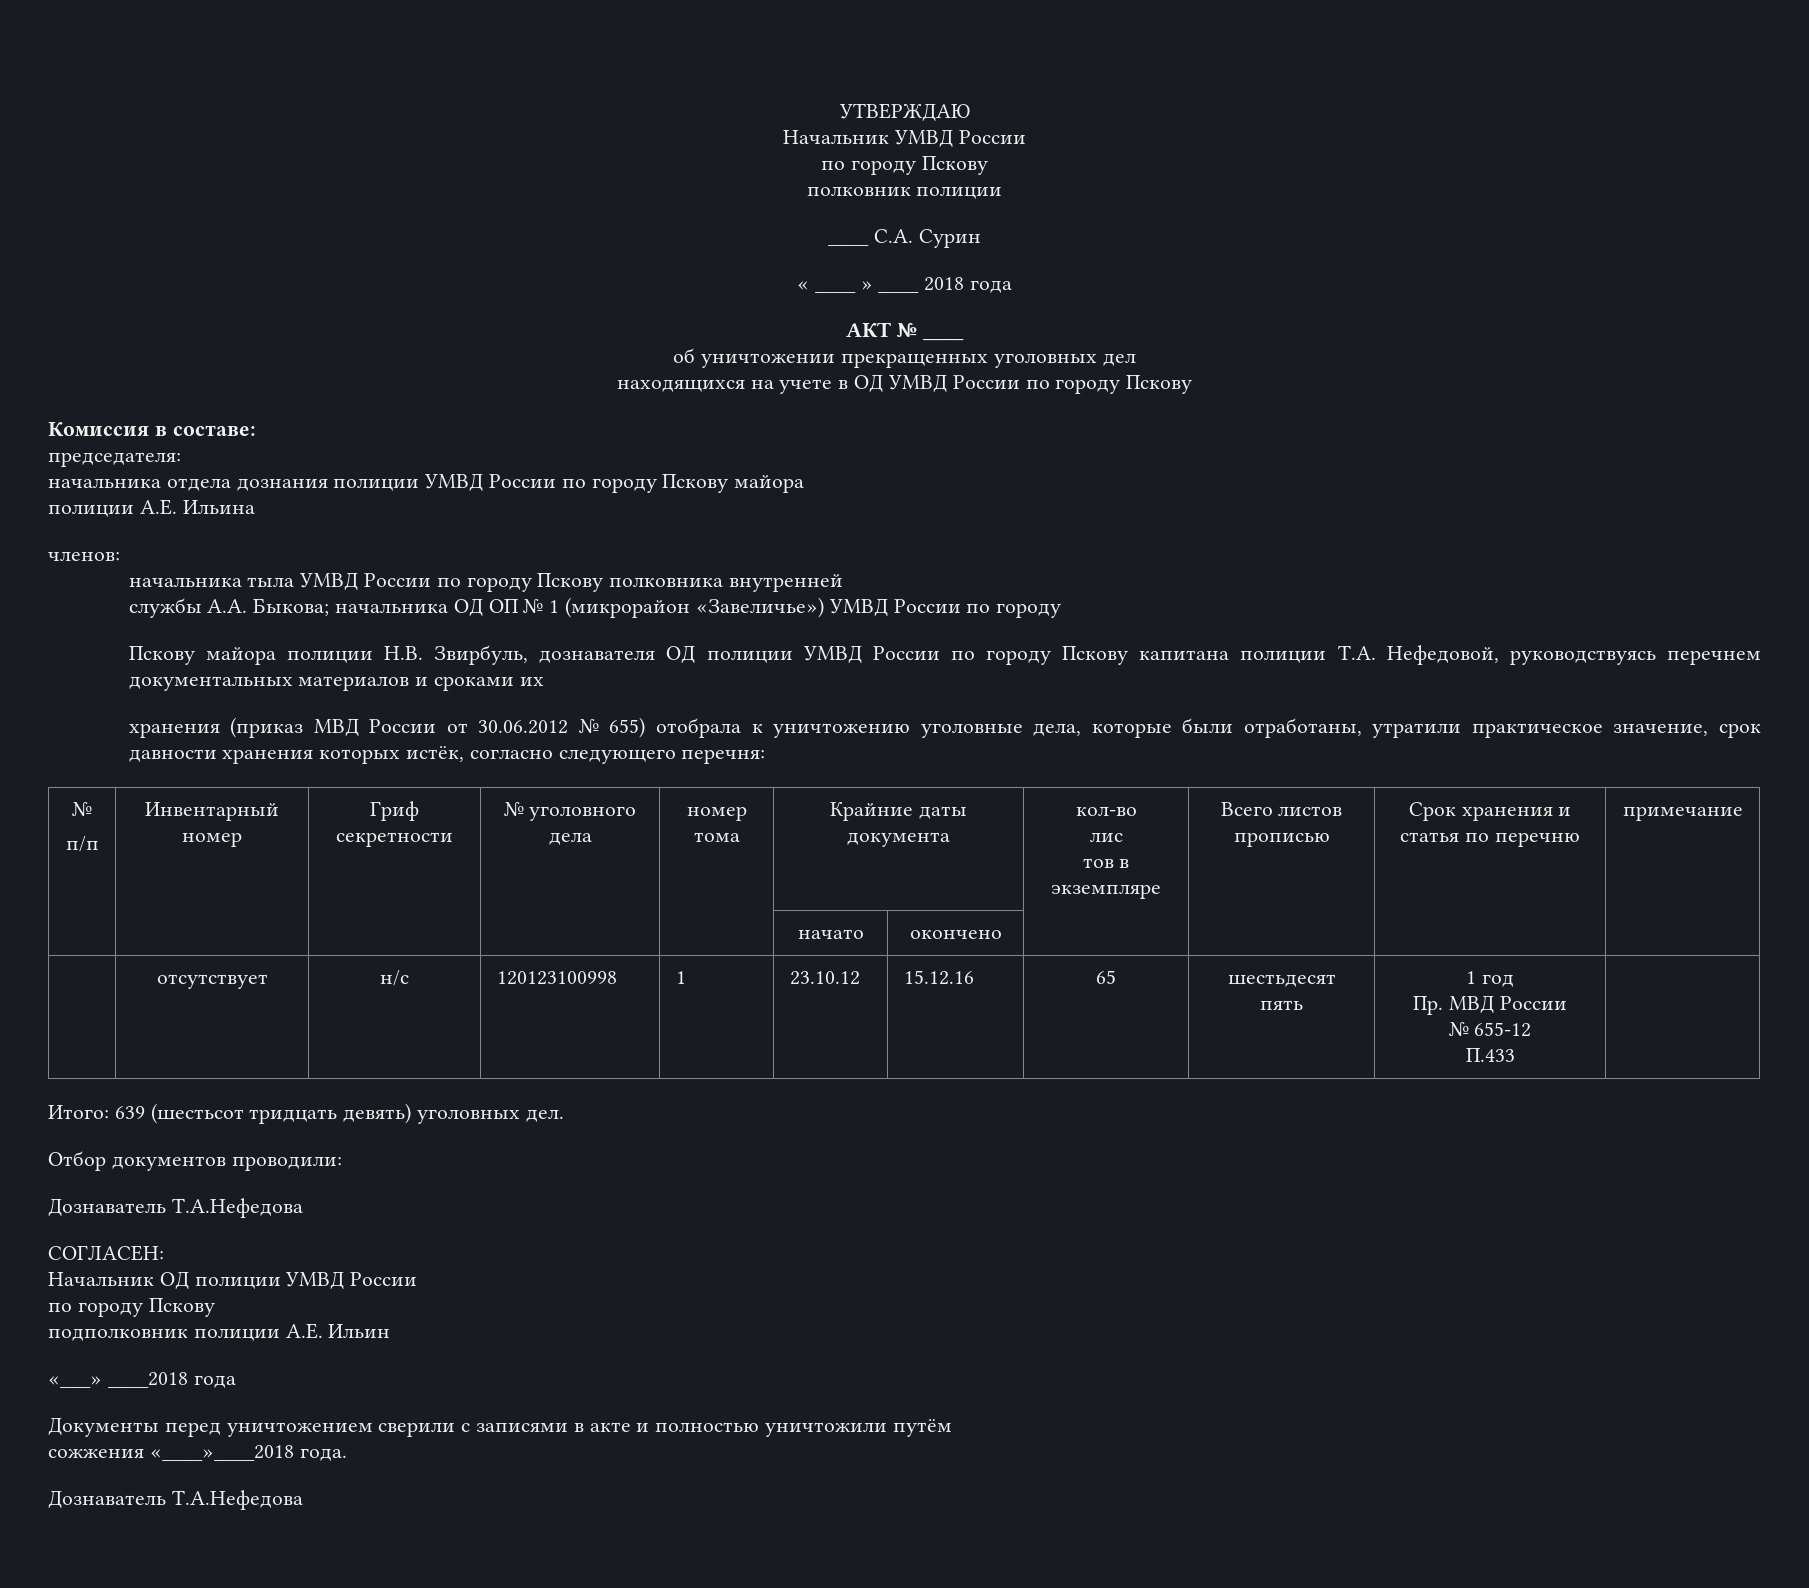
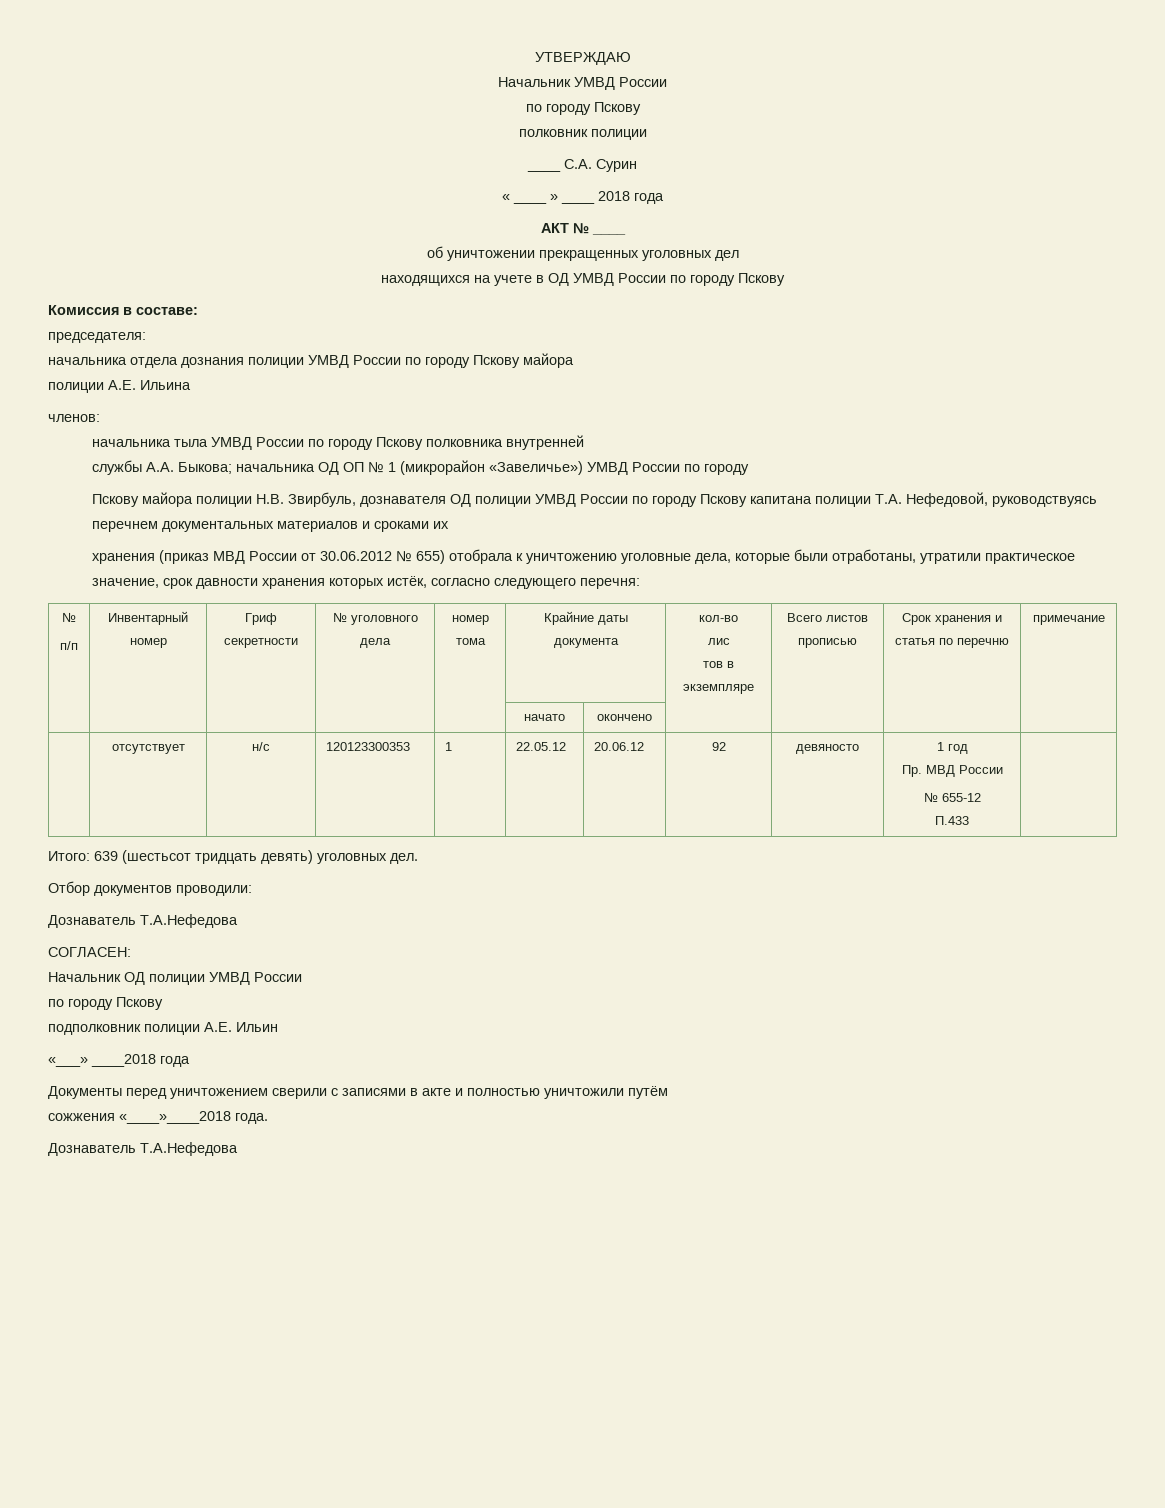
- | отсутствует | н/с | 120123100998 | 1 | 23.10.12 | 15.12.16 | 65 | шестьдесят пять | 1 год
+ | отсутствует | н/с | 120123300353 | 1 | 22.05.12 | 20.06.12 | 92 | девяносто | 1 год

